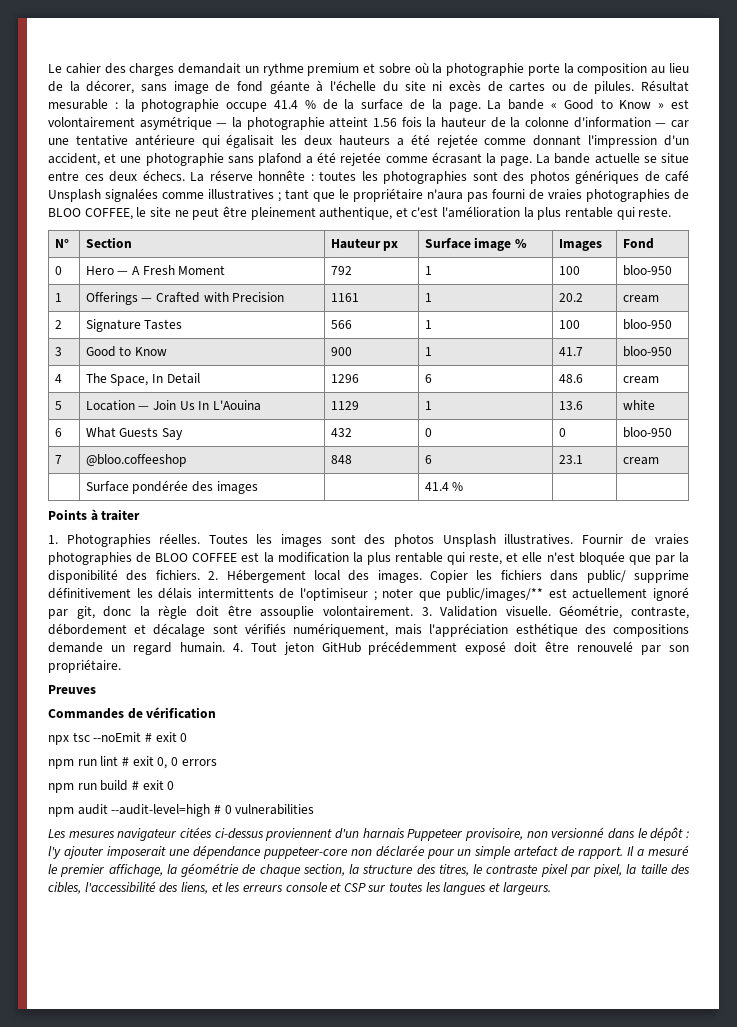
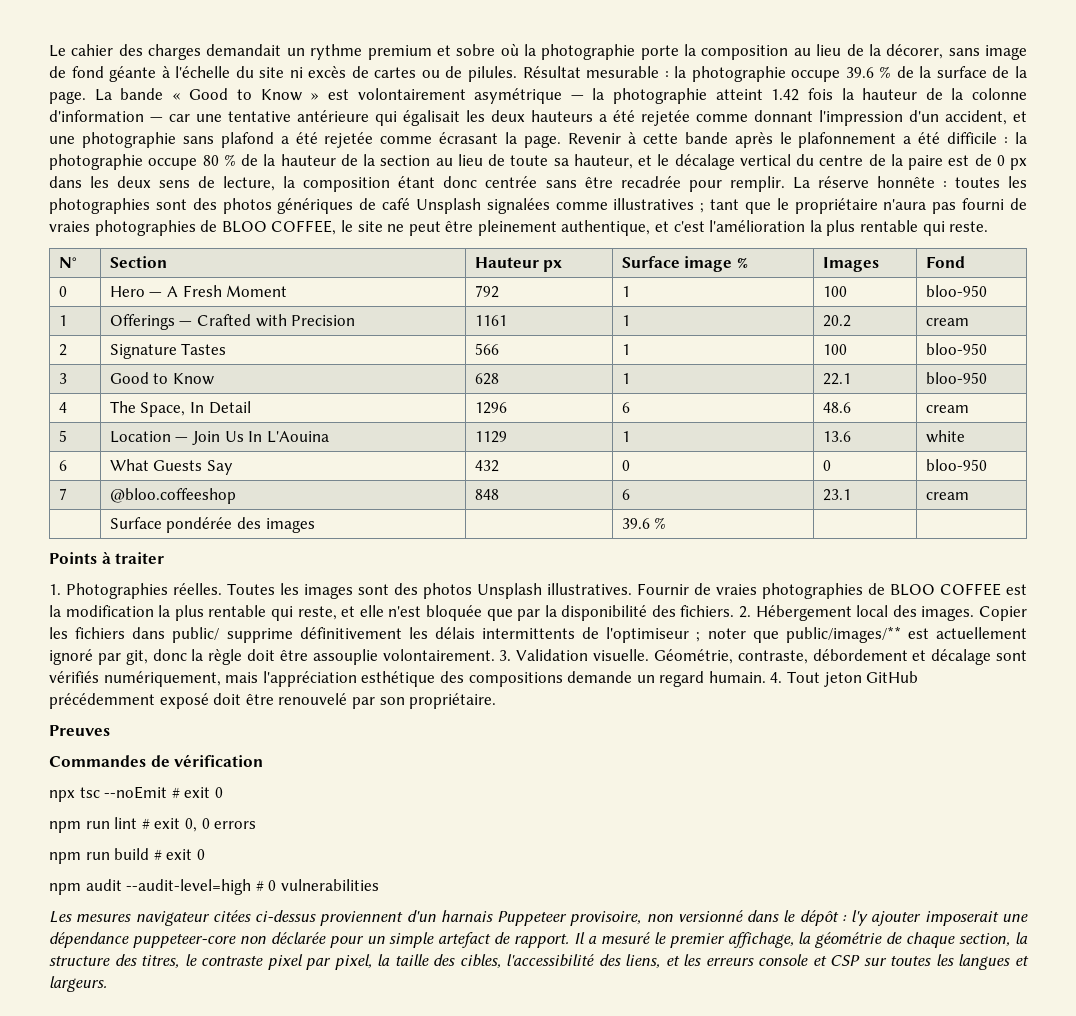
- Résultat mesurable : la photographie occupe 41.4 % de la surface de la page.
+ Résultat mesurable : la photographie occupe 39.6 % de la surface de la page.
- La bande « Good to Know » est volontairement asymétrique — la photographie atteint 1.56 fois la hauteur de la colonne d'information — car une tentative antérieure qui égalisait les deux hauteurs a été rejetée comme donnant l'impression d'un accident, et une photographie sans plafond a été rejetée comme écrasant la page.
+ La bande « Good to Know » est volontairement asymétrique — la photographie atteint 1.42 fois la hauteur de la colonne d'information — car une tentative antérieure qui égalisait les deux hauteurs a été rejetée comme donnant l'impression d'un accident, et une photographie sans plafond a été rejetée comme écrasant la page.
- La bande actuelle se situe entre ces deux échecs.
+ Revenir à cette bande après le plafonnement a été difficile : la photographie occupe 80 % de la hauteur de la section au lieu de toute sa hauteur, et le décalage vertical du centre de la paire est de 0 px dans les deux sens de lecture, la composition étant donc centrée sans être recadrée pour remplir.
- 3 | Good to Know | 900 | 1 | 41.7 | bloo-950
+ 3 | Good to Know | 628 | 1 | 22.1 | bloo-950
- | Surface pondérée des images | | 41.4 % | |
+ | Surface pondérée des images | | 39.6 % | |

